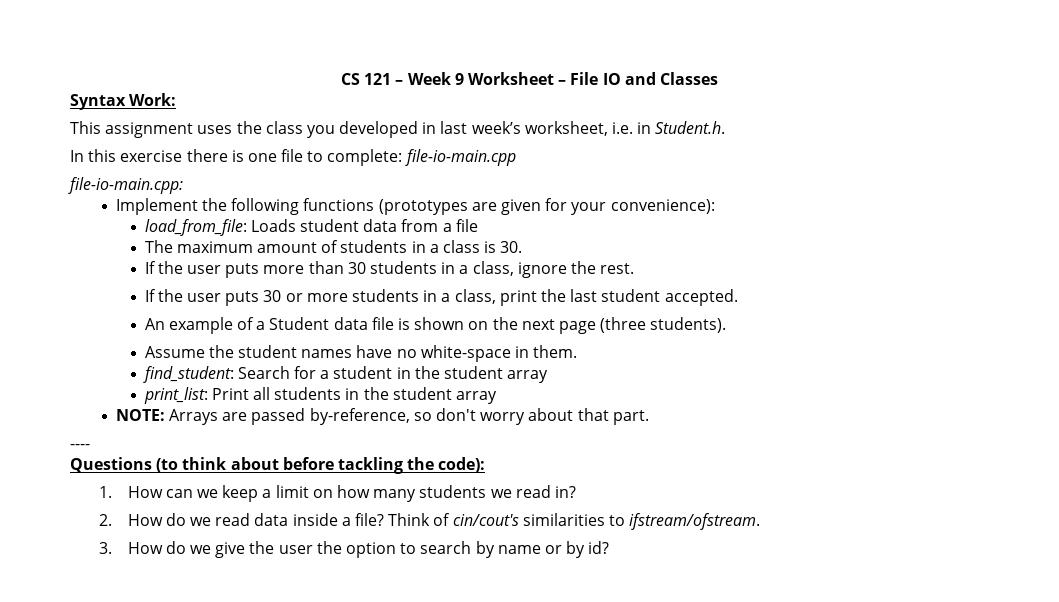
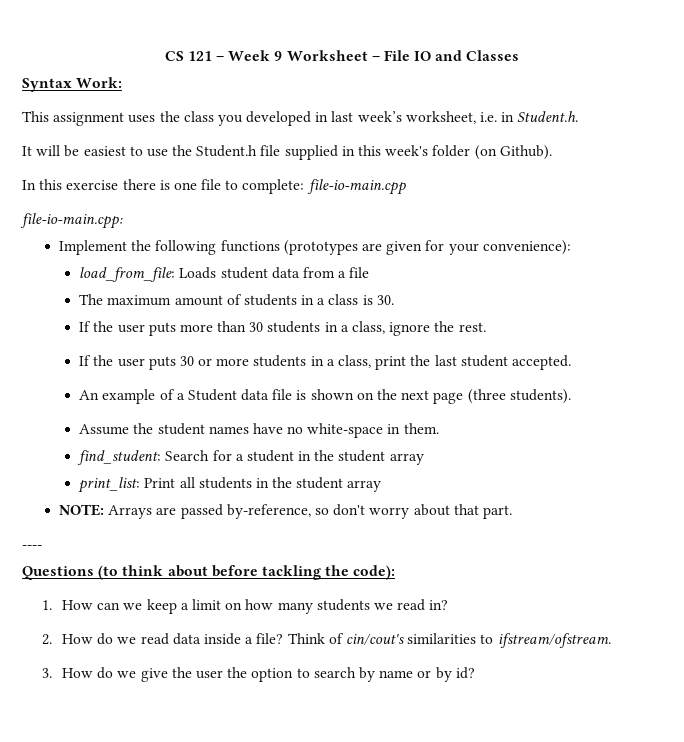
+ It will be easiest to use the Student.h file supplied in this week's folder (on Github).

